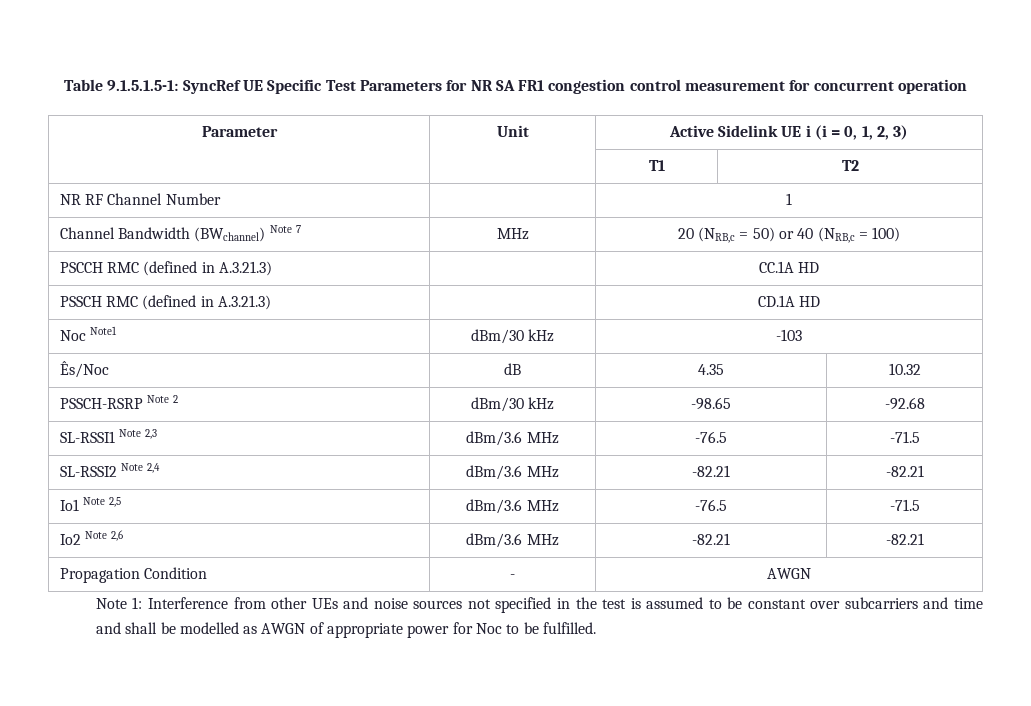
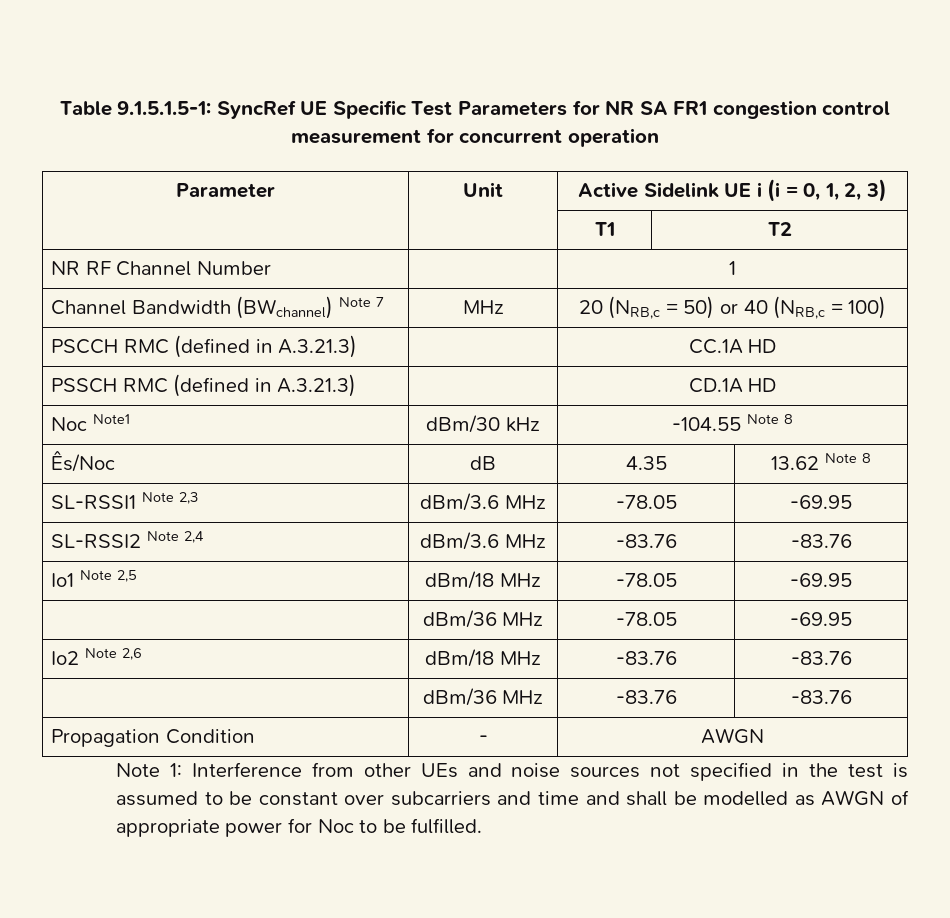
- Noc Note1 | dBm/30 kHz | -103
+ Noc Note1 | dBm/30 kHz | -104.55 Note 8
- Ês/Noc | dB | 4.35 | 10.32
- PSSCH-RSRP Note 2 | dBm/30 kHz | -98.65 | -92.68
+ Ês/Noc | dB | 4.35 | 13.62 Note 8
- SL-RSSI1 Note 2,3 | dBm/3.6 MHz | -76.5 | -71.5
+ SL-RSSI1 Note 2,3 | dBm/3.6 MHz | -78.05 | -69.95
- SL-RSSI2 Note 2,4 | dBm/3.6 MHz | -82.21 | -82.21
+ SL-RSSI2 Note 2,4 | dBm/3.6 MHz | -83.76 | -83.76
- Io1 Note 2,5 | dBm/3.6 MHz | -76.5 | -71.5
+ Io1 Note 2,5 | dBm/18 MHz | -78.05 | -69.95
+ | dBm/36 MHz | -78.05 | -69.95
- Io2 Note 2,6 | dBm/3.6 MHz | -82.21 | -82.21
+ Io2 Note 2,6 | dBm/18 MHz | -83.76 | -83.76
+ | dBm/36 MHz | -83.76 | -83.76

